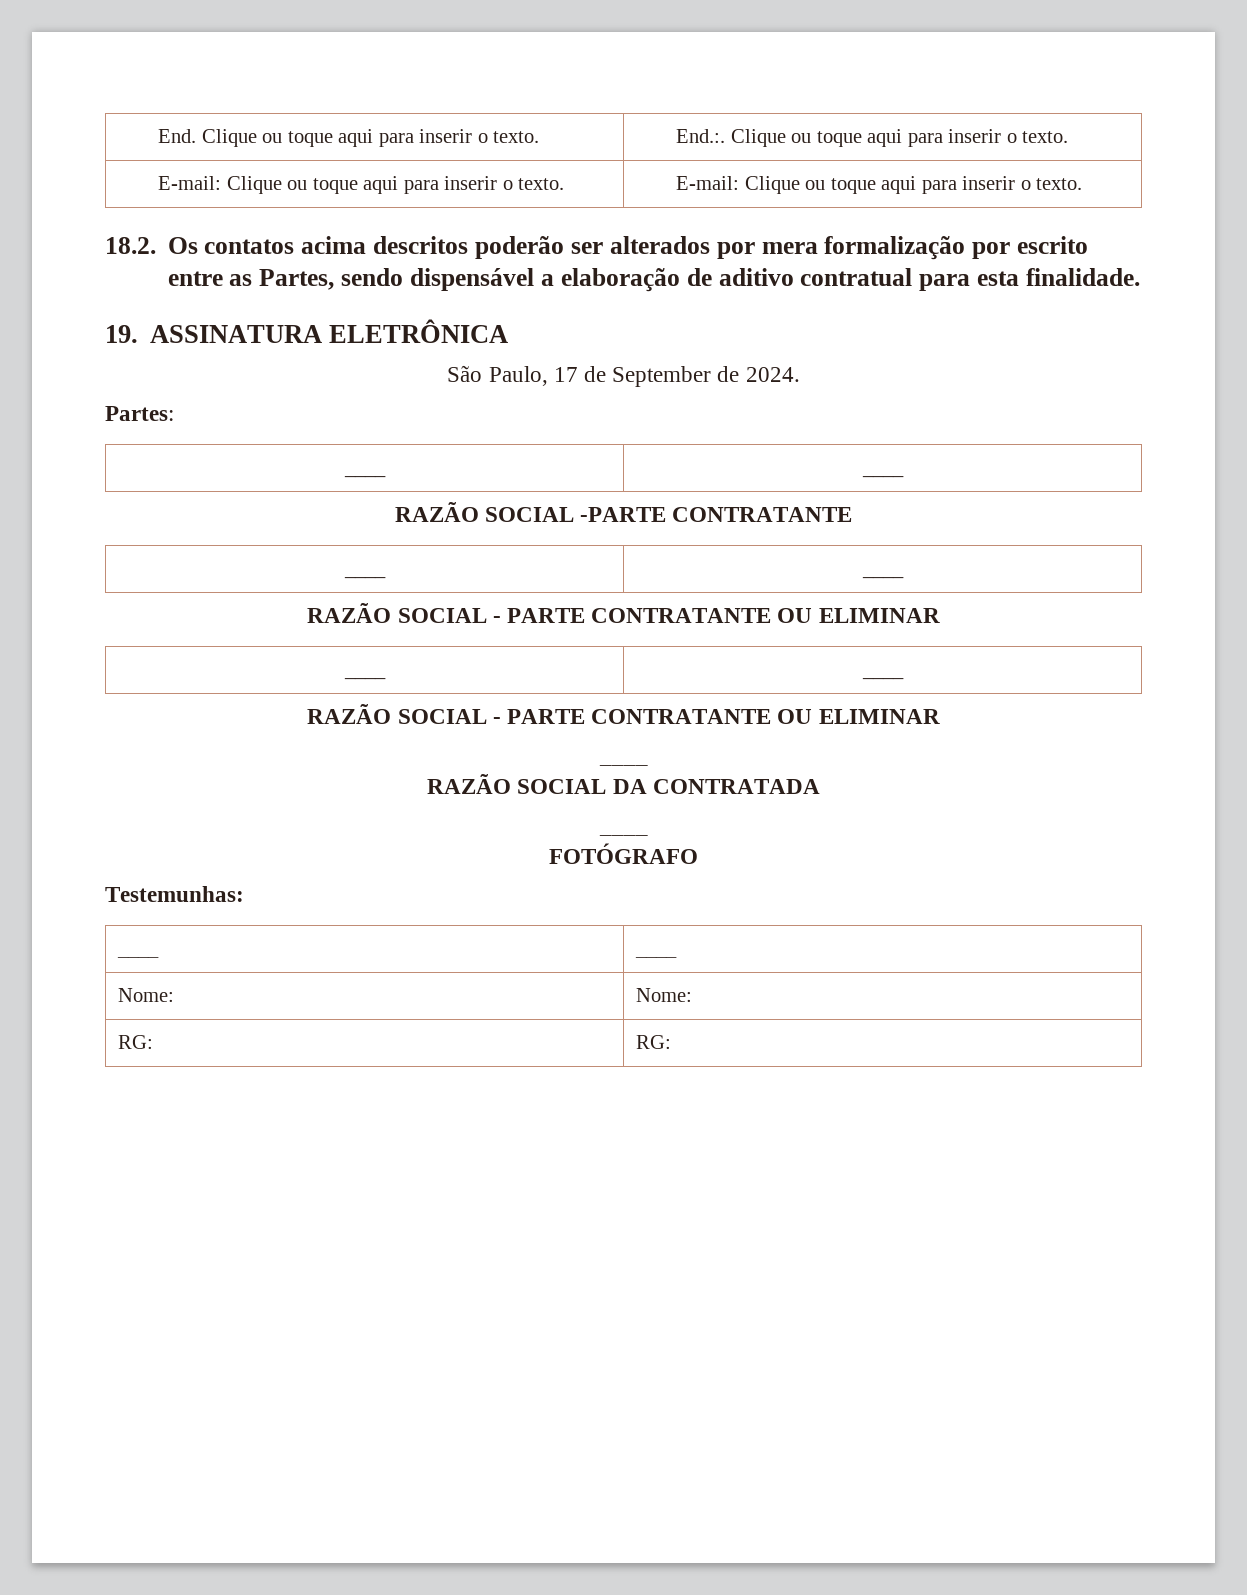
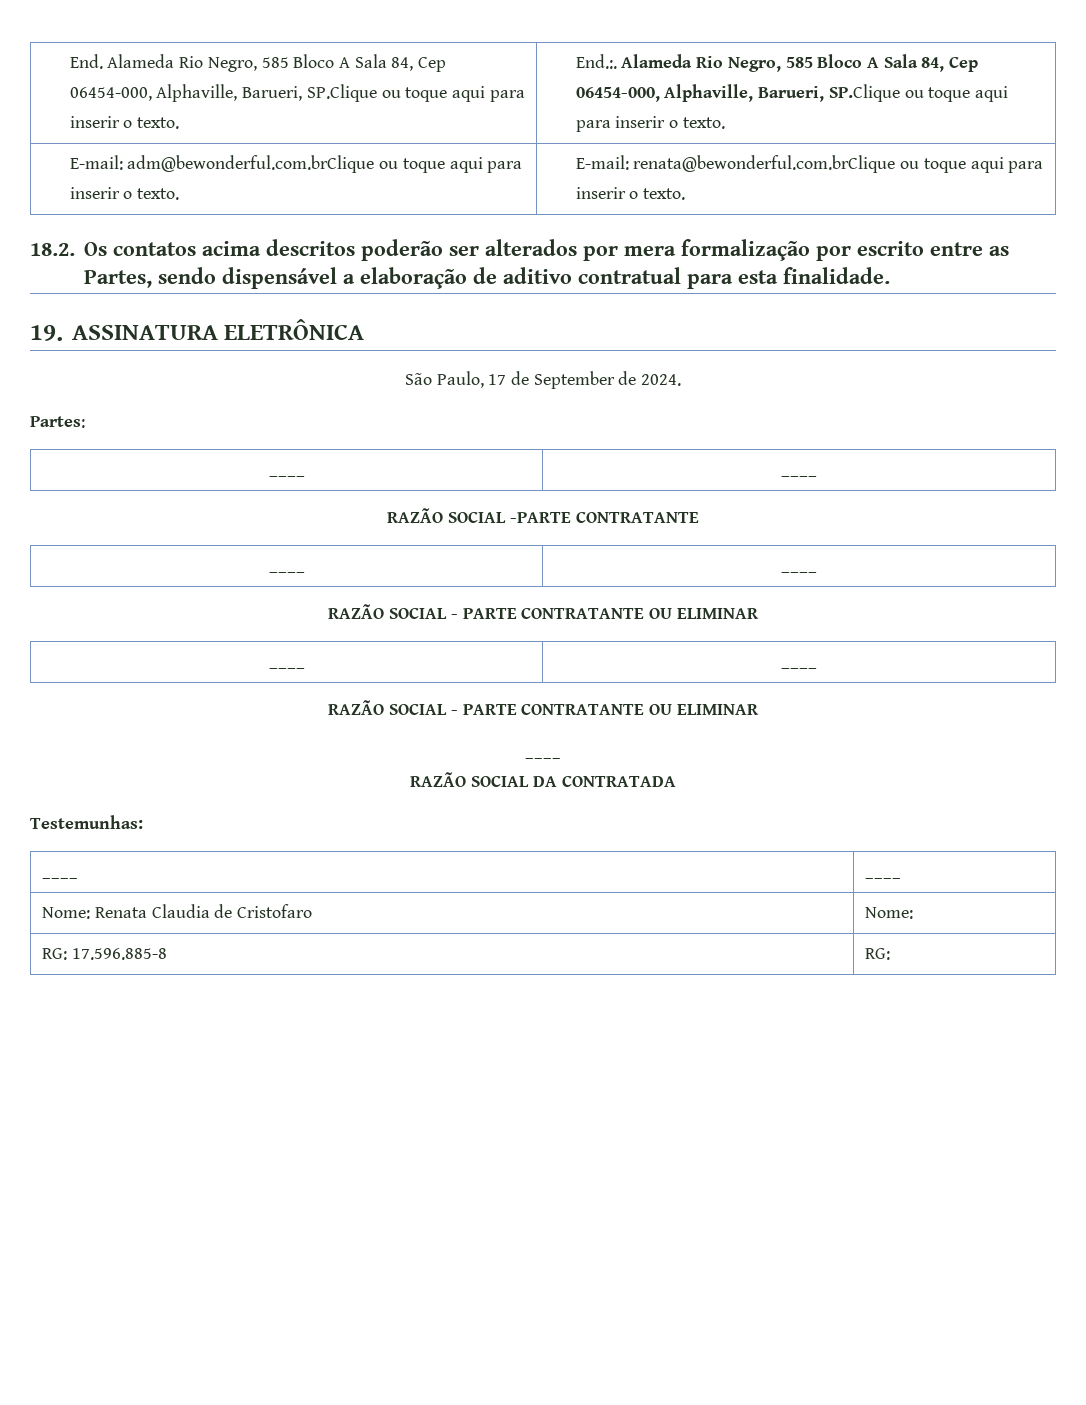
- End. Clique ou toque aqui para inserir o texto.
+ End. Alameda Rio Negro, 585 Bloco A Sala 84, Cep 06454-000, Alphaville, Barueri, SP.Clique ou toque aqui para inserir o texto.
- End.:. Clique ou toque aqui para inserir o texto.
+ End.:. Alameda Rio Negro, 585 Bloco A Sala 84, Cep 06454-000, Alphaville, Barueri, SP.Clique ou toque aqui para inserir o texto.
- E-mail: Clique ou toque aqui para inserir o texto. | E-mail: Clique ou toque aqui para inserir o texto.
+ E-mail: adm@bewonderful.com.brClique ou toque aqui para inserir o texto. | E-mail: renata@bewonderful.com.brClique ou toque aqui para inserir o texto.
  RAZÃO SOCIAL DA CONTRATADA
- ____
- FOTÓGRAFO
- Nome: | Nome:
+ Nome: Renata Claudia de Cristofaro | Nome:
- RG: | RG:
+ RG: 17.596.885-8 | RG:

